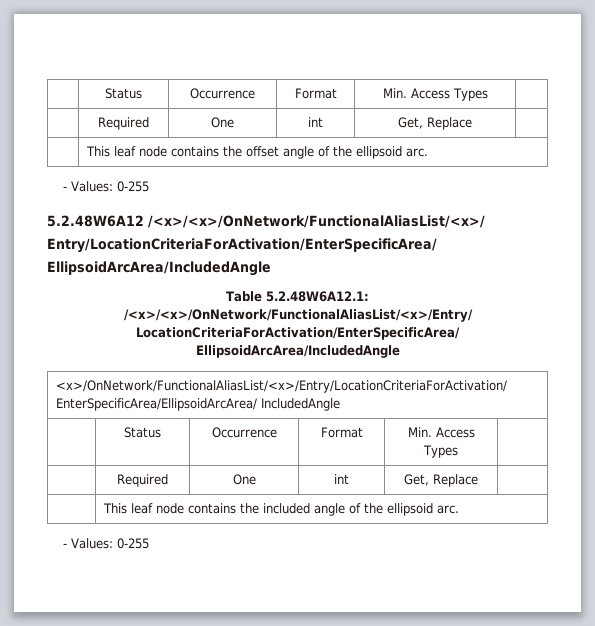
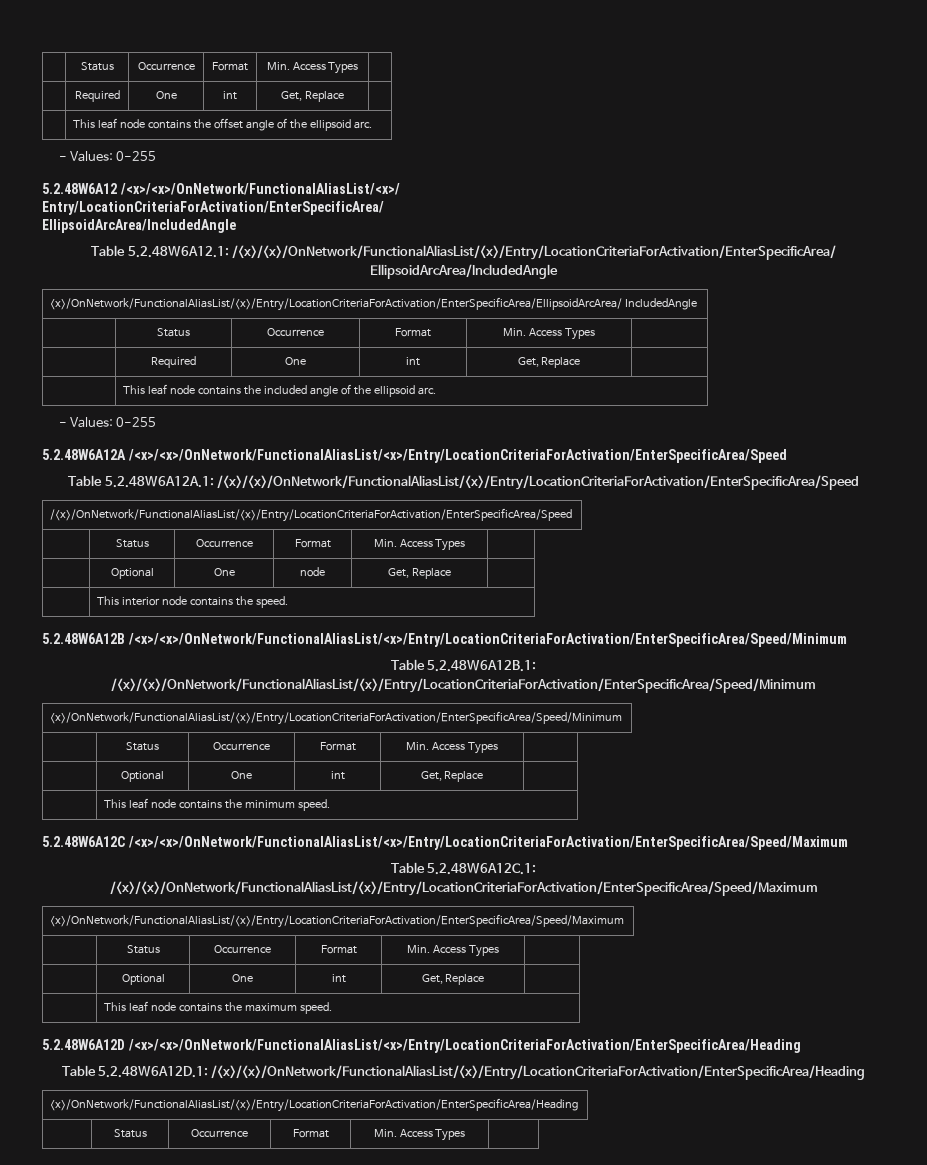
+ 5.2.48W6A12A /<x>/<x>/OnNetwork/FunctionalAliasList/<x>/Entry/LocationCriteriaForActivation/EnterSpecificArea/Speed
+ Table 5.2.48W6A12A.1: /<x>/<x>/OnNetwork/FunctionalAliasList/<x>/Entry/LocationCriteriaForActivation/EnterSpecificArea/Speed
+ /<x>/OnNetwork/FunctionalAliasList/<x>/Entry/LocationCriteriaForActivation/EnterSpecificArea/Speed
+ | Status | Occurrence | Format | Min. Access Types |
+ | Optional | One | node | Get, Replace |
+ | This interior node contains the speed.
+ 5.2.48W6A12B /<x>/<x>/OnNetwork/FunctionalAliasList/<x>/Entry/LocationCriteriaForActivation/EnterSpecificArea/Speed/Minimum
+ Table 5.2.48W6A12B.1: /<x>/<x>/OnNetwork/FunctionalAliasList/<x>/Entry/LocationCriteriaForActivation/EnterSpecificArea/Speed/Minimum
+ <x>/OnNetwork/FunctionalAliasList/<x>/Entry/LocationCriteriaForActivation/EnterSpecificArea/Speed/Minimum
+ | Status | Occurrence | Format | Min. Access Types |
+ | Optional | One | int | Get, Replace |
+ | This leaf node contains the minimum speed.
+ 5.2.48W6A12C /<x>/<x>/OnNetwork/FunctionalAliasList/<x>/Entry/LocationCriteriaForActivation/EnterSpecificArea/Speed/Maximum
+ Table 5.2.48W6A12C.1: /<x>/<x>/OnNetwork/FunctionalAliasList/<x>/Entry/LocationCriteriaForActivation/EnterSpecificArea/Speed/Maximum
+ <x>/OnNetwork/FunctionalAliasList/<x>/Entry/LocationCriteriaForActivation/EnterSpecificArea/Speed/Maximum
+ | Status | Occurrence | Format | Min. Access Types |
+ | Optional | One | int | Get, Replace |
+ | This leaf node contains the maximum speed.
+ 5.2.48W6A12D /<x>/<x>/OnNetwork/FunctionalAliasList/<x>/Entry/LocationCriteriaForActivation/EnterSpecificArea/Heading
+ Table 5.2.48W6A12D.1: /<x>/<x>/OnNetwork/FunctionalAliasList/<x>/Entry/LocationCriteriaForActivation/EnterSpecificArea/Heading
+ <x>/OnNetwork/FunctionalAliasList/<x>/Entry/LocationCriteriaForActivation/EnterSpecificArea/Heading
+ | Status | Occurrence | Format | Min. Access Types |

